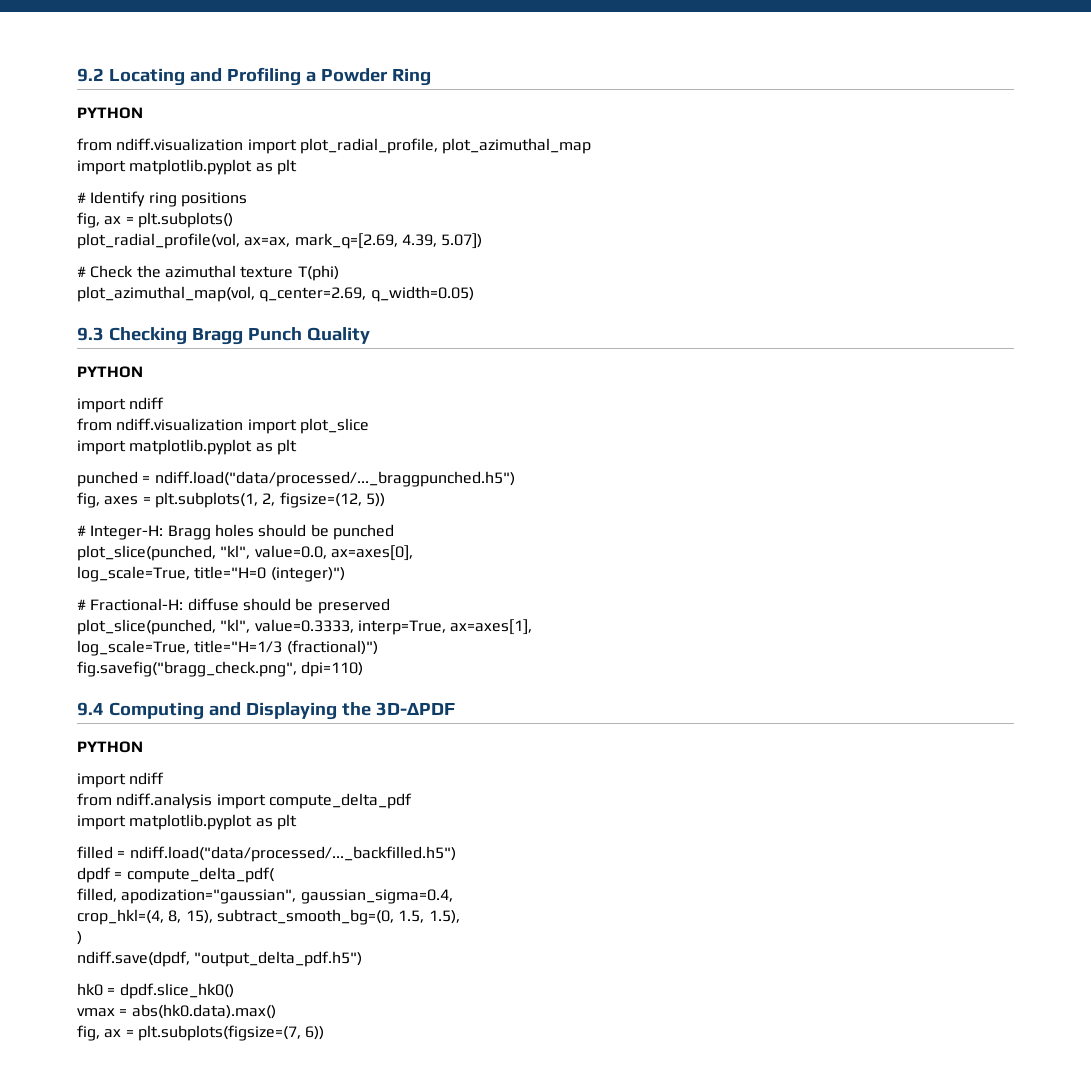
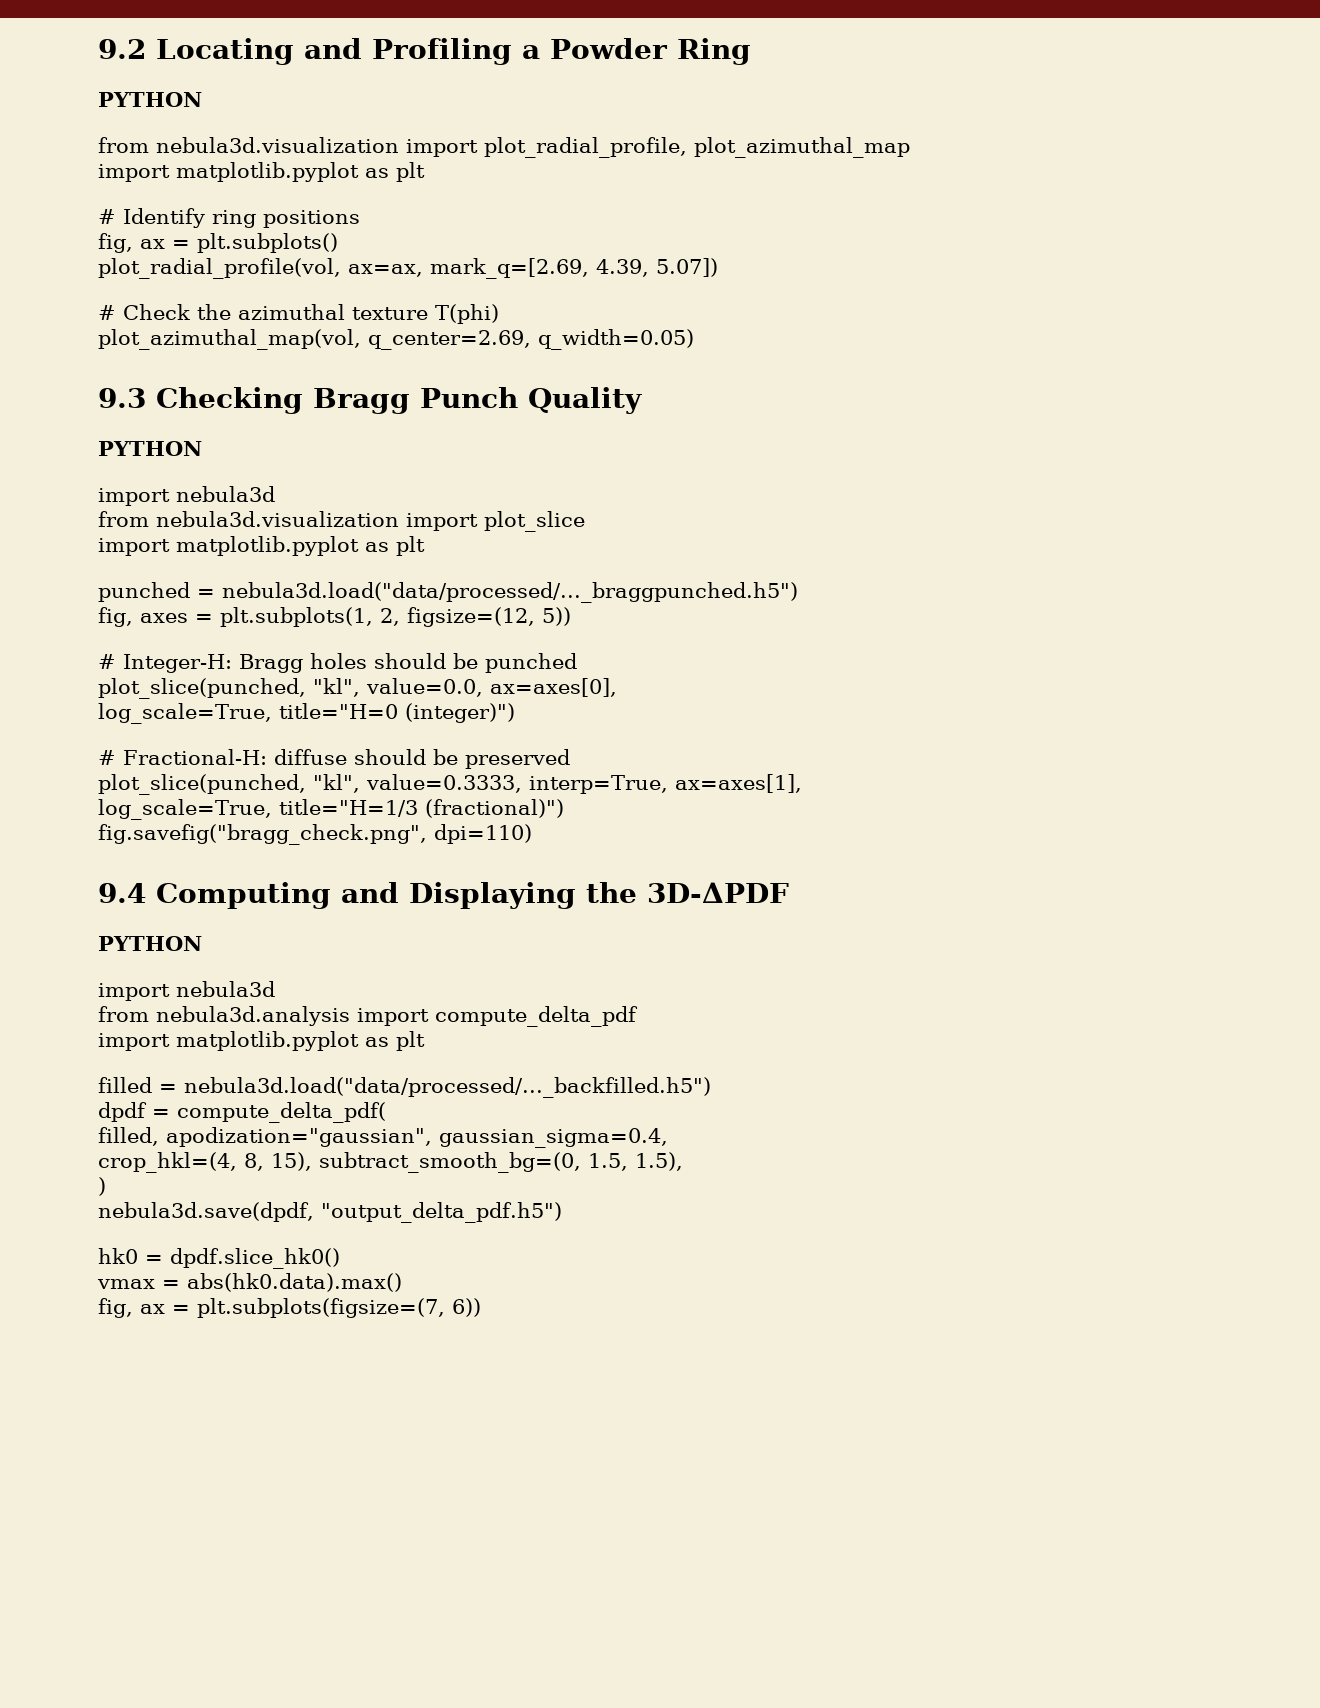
- from ndiff.visualization import plot_radial_profile, plot_azimuthal_map
+ from nebula3d.visualization import plot_radial_profile, plot_azimuthal_map
  9.3 Checking Bragg Punch Quality
  PYTHON
- import ndiff
- from ndiff.visualization import plot_slice
+ import nebula3d
+ from nebula3d.visualization import plot_slice
- punched = ndiff.load("data/processed/..._braggpunched.h5")
+ punched = nebula3d.load("data/processed/..._braggpunched.h5")
  9.4 Computing and Displaying the 3D-ΔPDF
  PYTHON
- import ndiff
- from ndiff.analysis import compute_delta_pdf
+ import nebula3d
+ from nebula3d.analysis import compute_delta_pdf
- filled = ndiff.load("data/processed/..._backfilled.h5")
+ filled = nebula3d.load("data/processed/..._backfilled.h5")
- ndiff.save(dpdf, "output_delta_pdf.h5")
+ nebula3d.save(dpdf, "output_delta_pdf.h5")

